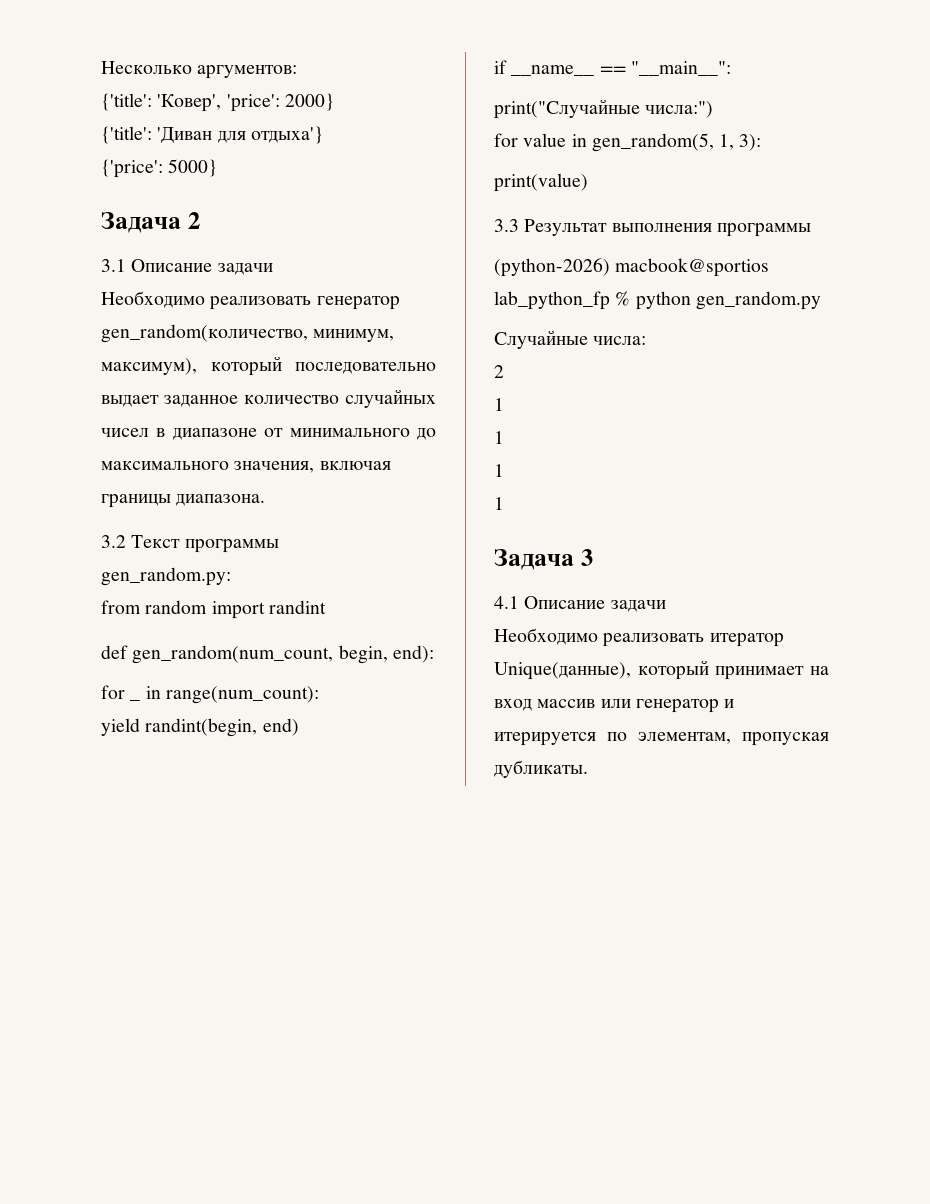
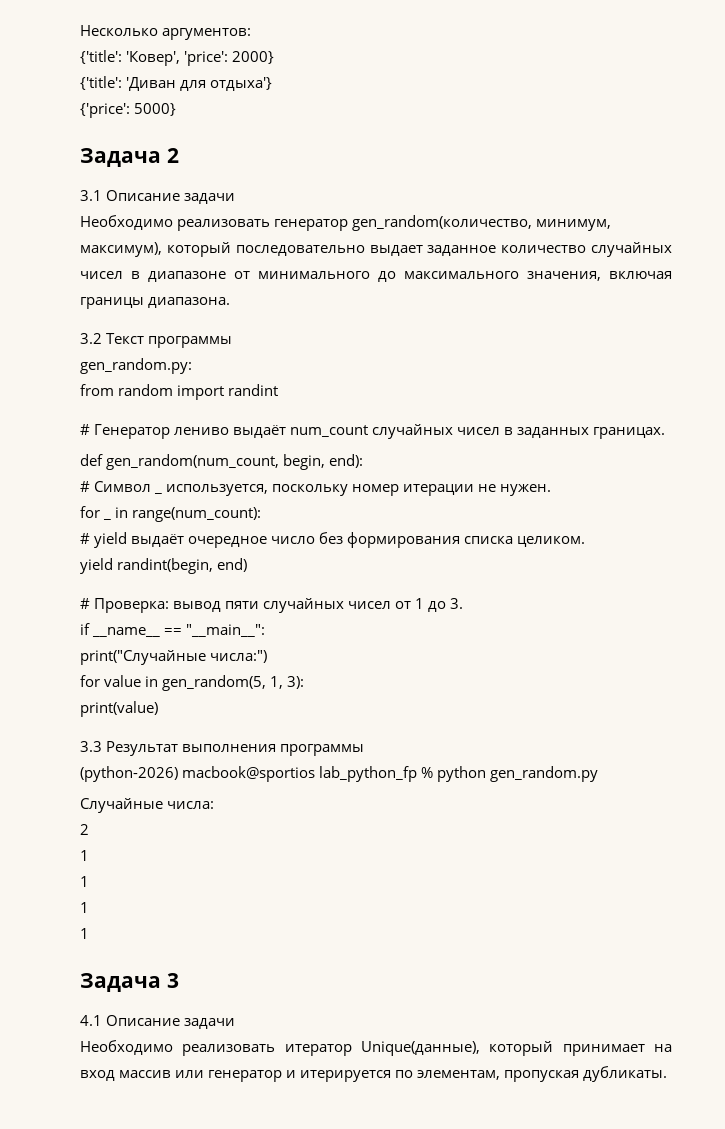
+ # Генератор лениво выдаёт num_count случайных чисел в заданных границах.
  def gen_random(num_count, begin, end):
+ # Символ _ используется, поскольку номер итерации не нужен.
  for _ in range(num_count):
+ # yield выдаёт очередное число без формирования списка целиком.
  yield randint(begin, end)
+ # Проверка: вывод пяти случайных чисел от 1 до 3.

